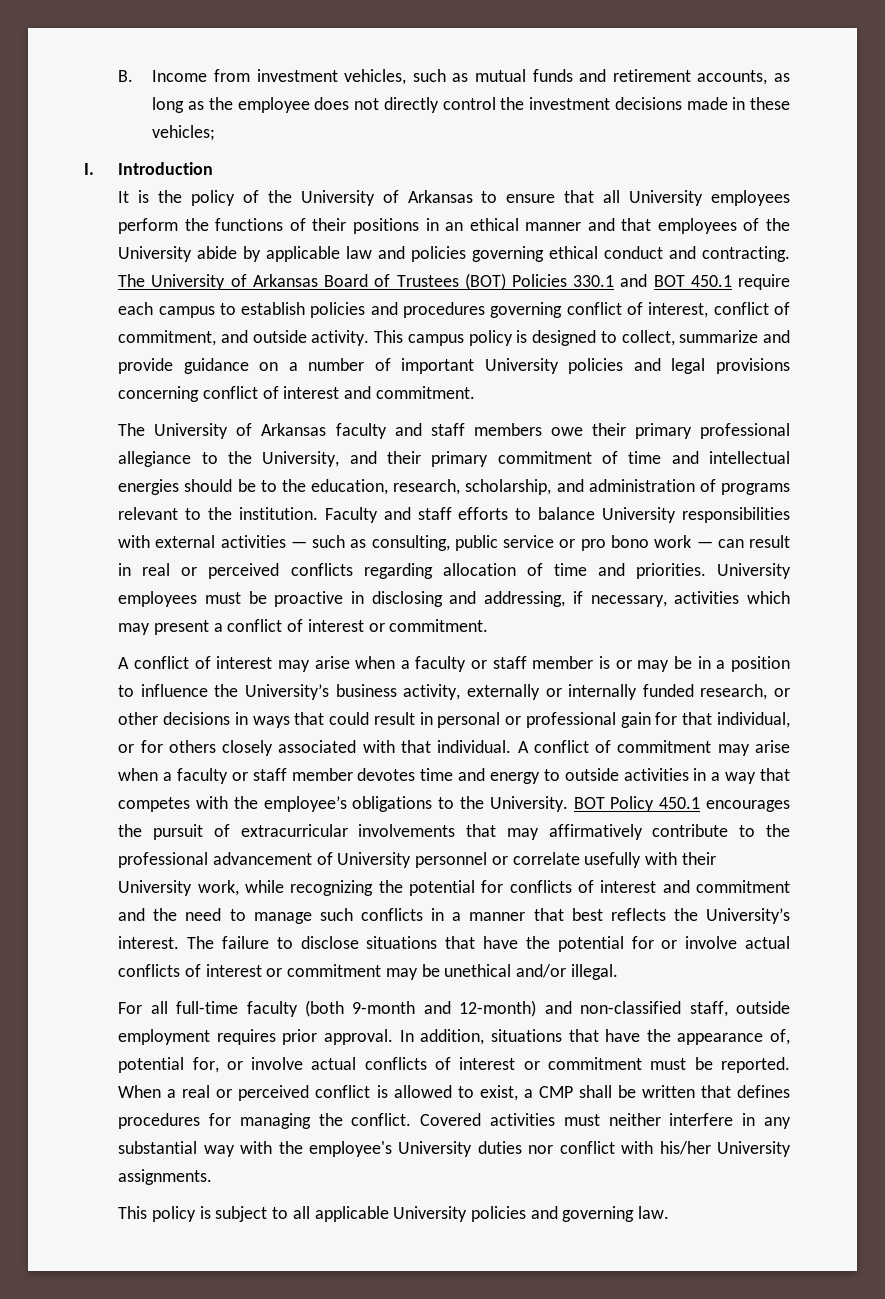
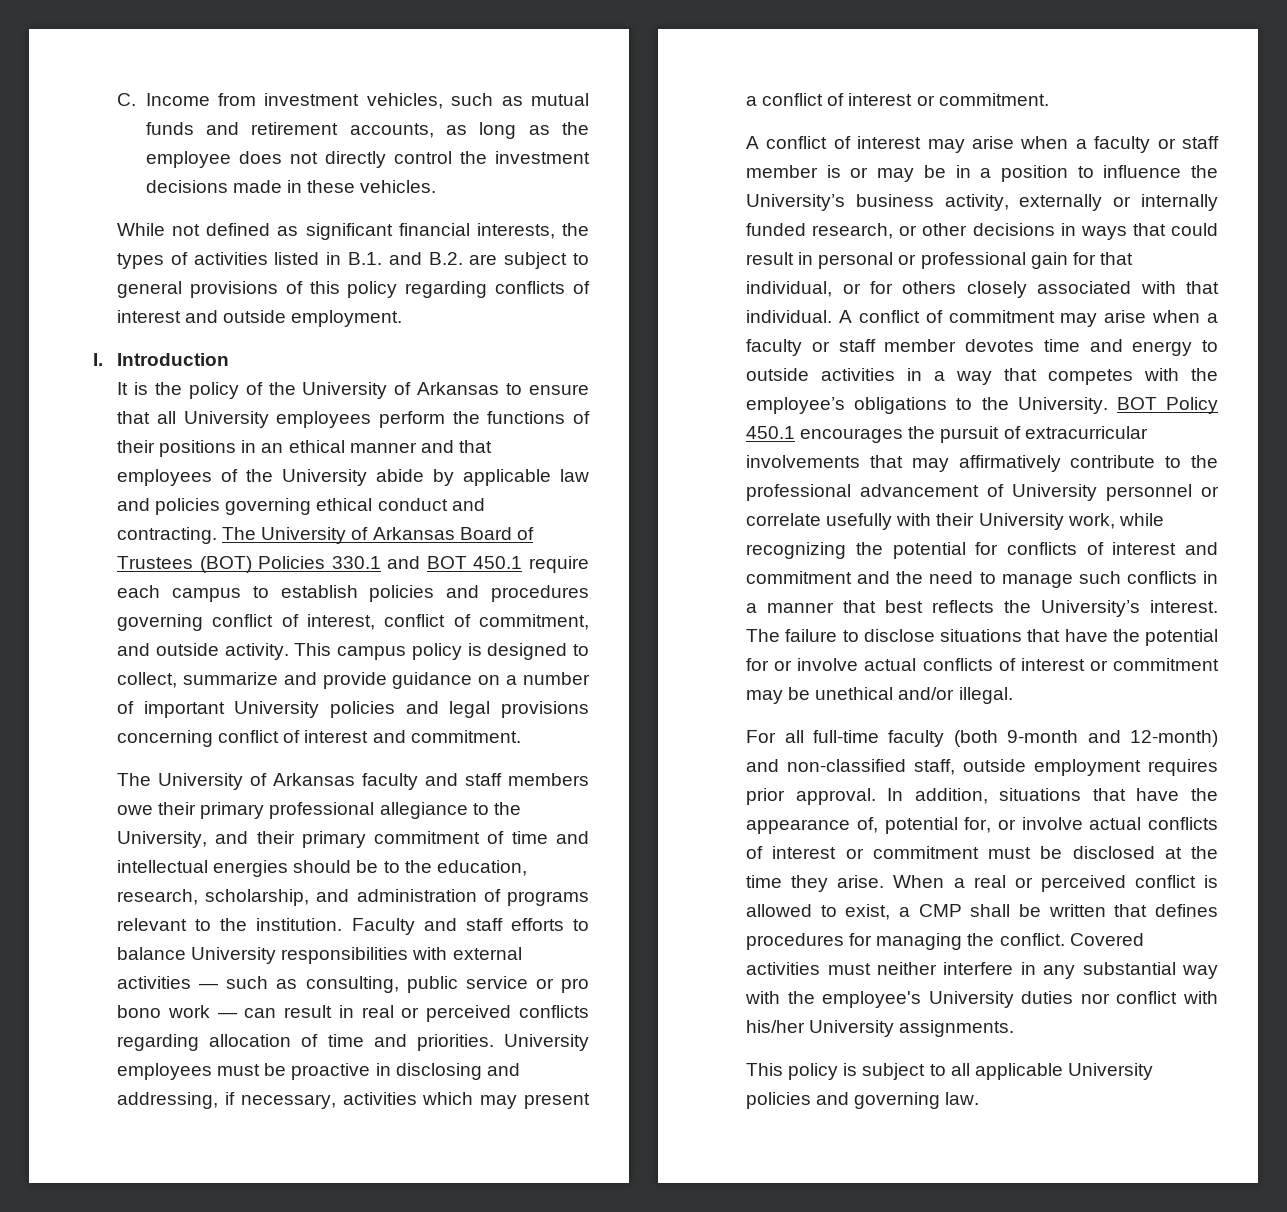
- B. Income from investment vehicles, such as mutual funds and retirement accounts, as long as the employee does not directly control the investment decisions made in these vehicles;
+ C. Income from investment vehicles, such as mutual funds and retirement accounts, as long as the employee does not directly control the investment decisions made in these vehicles.
+ While not defined as significant financial interests, the types of activities listed in B.1. and B.2. are subject to general provisions of this policy regarding conflicts of interest and outside employment.
- In addition, situations that have the appearance of, potential for, or involve actual conflicts of interest or commitment must be reported.
+ In addition, situations that have the appearance of, potential for, or involve actual conflicts of interest or commitment must be disclosed at the time they arise.

